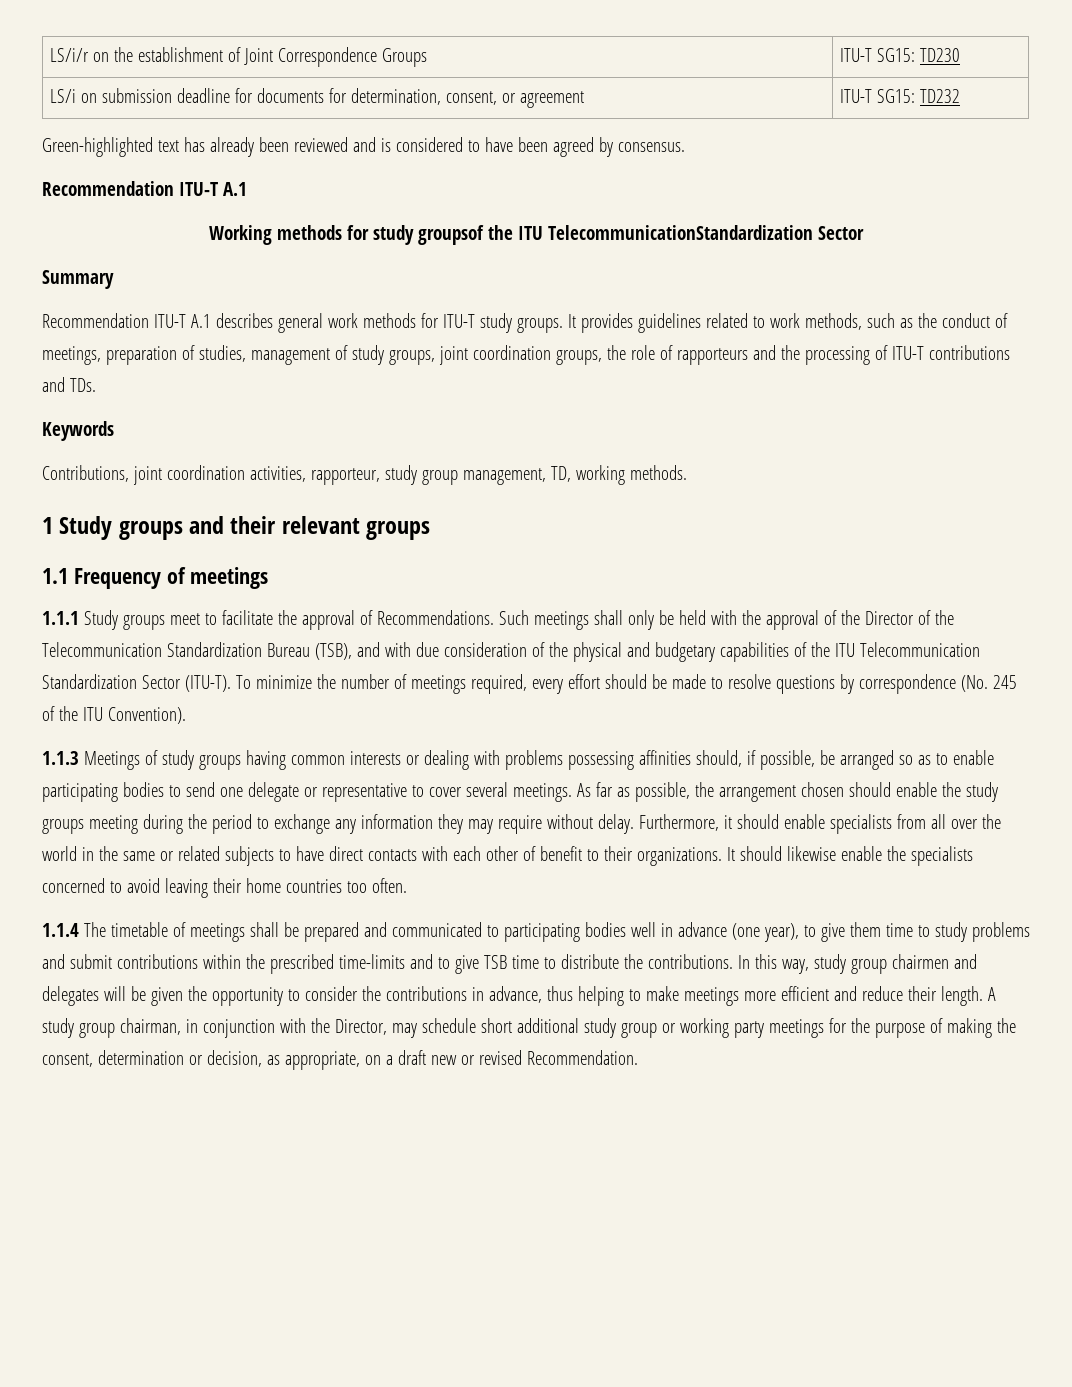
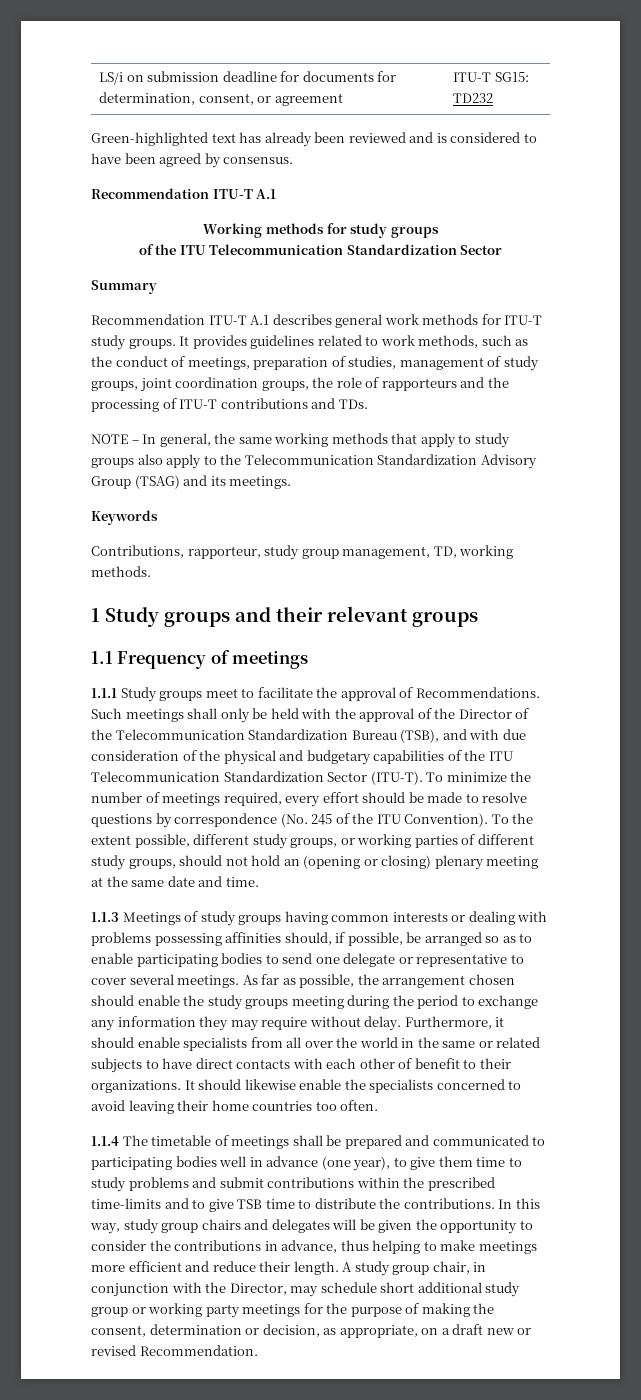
- LS/i/r on the establishment of Joint Correspondence Groups | ITU-T SG15: TD230
- Working methods for study groupsof the ITU TelecommunicationStandardization Sector
+ Working methods for study groups
+ of the ITU Telecommunication Standardization Sector
+ NOTE – In general, the same working methods that apply to study groups also apply to the Telecommunication Standardization Advisory Group (TSAG) and its meetings.
- Contributions, joint coordination activities, rapporteur, study group management, TD, working methods.
+ Contributions, rapporteur, study group management, TD, working methods.
+ To the extent possible, different study groups, or working parties of different study groups, should not hold an (opening or closing) plenary meeting at the same date and time.
- In this way, study group chairmen and delegates will be given the opportunity to consider the contributions in advance, thus helping to make meetings more efficient and reduce their length.
+ In this way, study group chairs and delegates will be given the opportunity to consider the contributions in advance, thus helping to make meetings more efficient and reduce their length.
- A study group chairman, in conjunction with the Director, may schedule short additional study group or working party meetings for the purpose of making the consent, determination or decision, as appropriate, on a draft new or revised Recommendation.
+ A study group chair, in conjunction with the Director, may schedule short additional study group or working party meetings for the purpose of making the consent, determination or decision, as appropriate, on a draft new or revised Recommendation.

